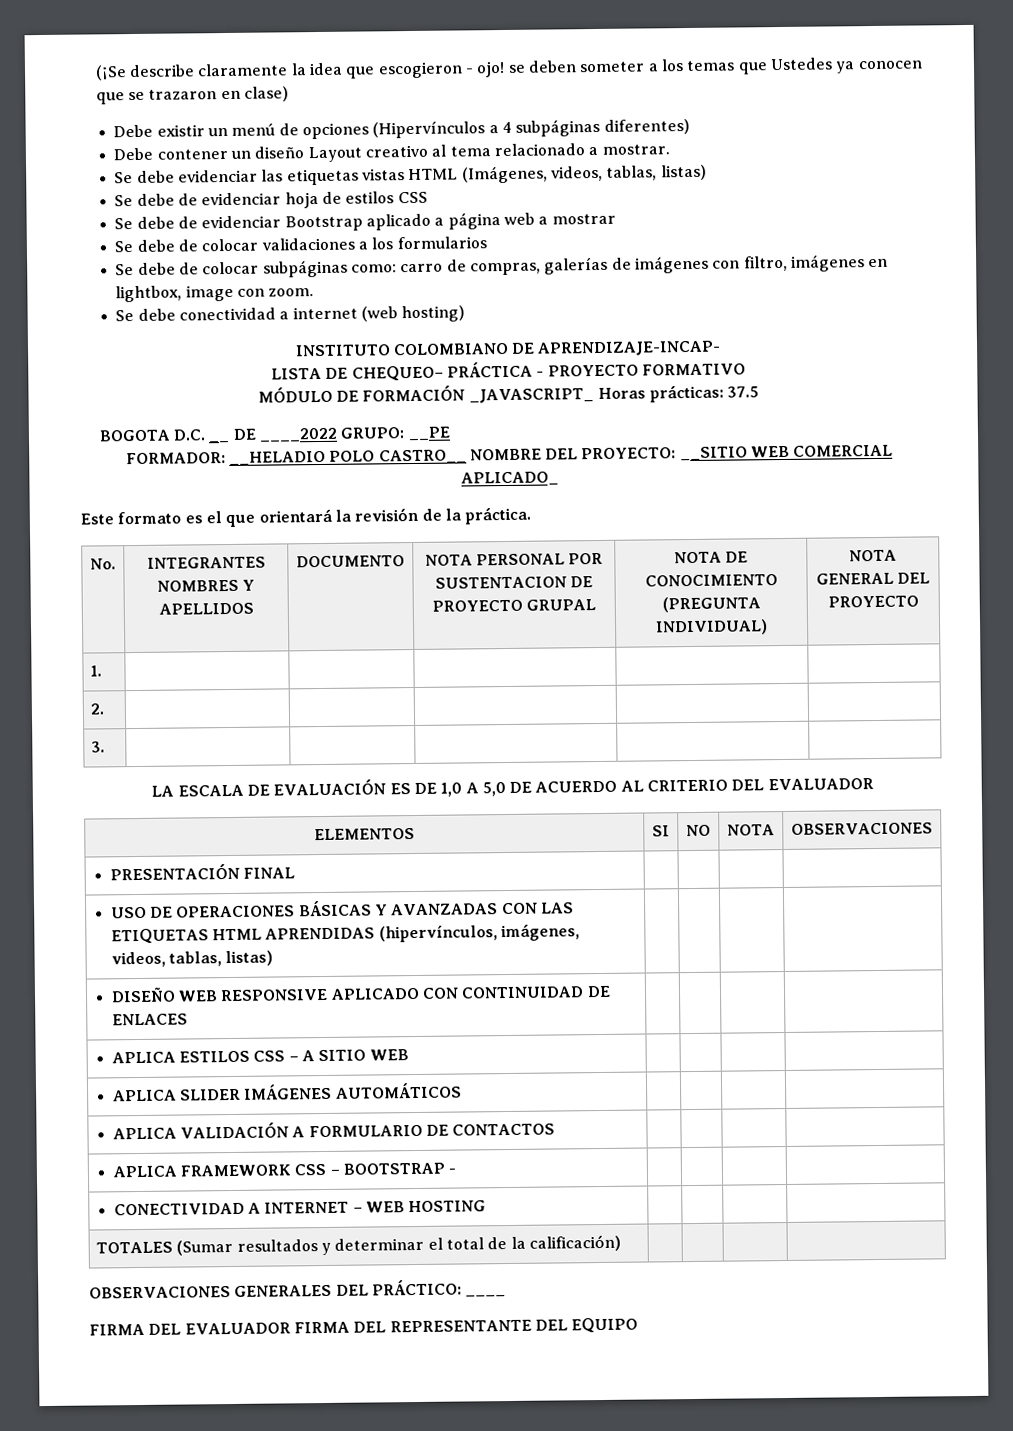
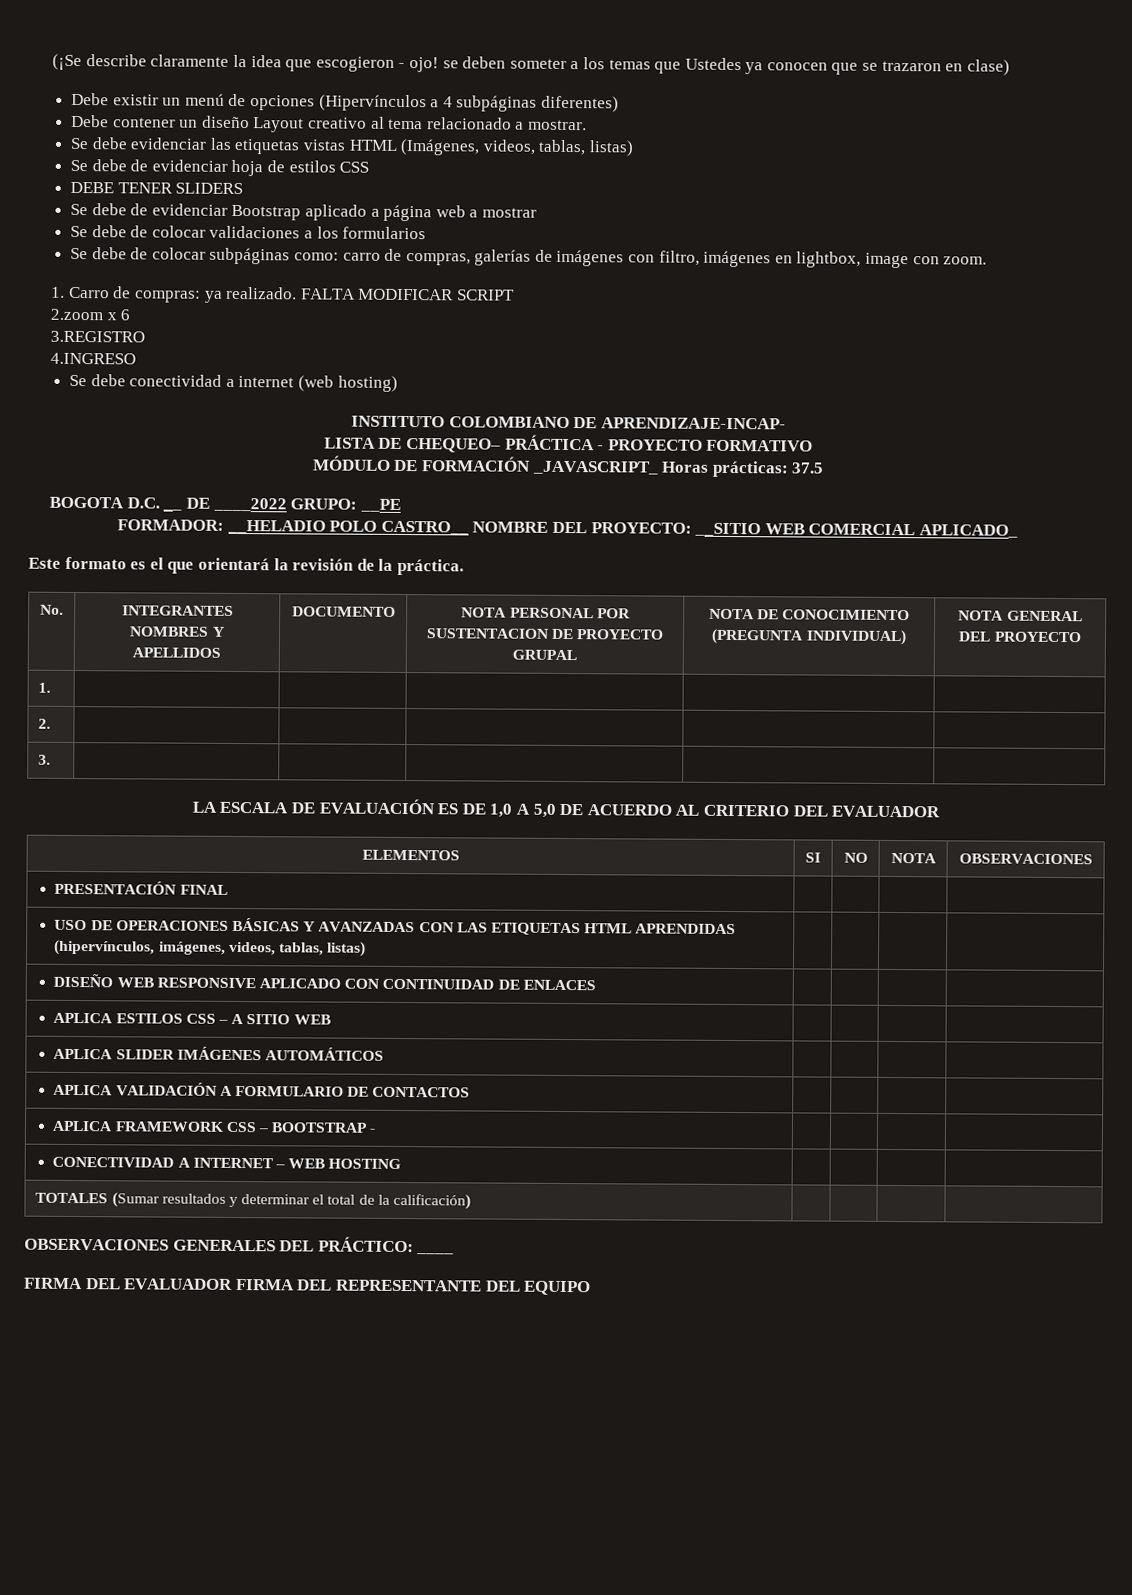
+ DEBE TENER SLIDERS
+ 1. Carro de compras: ya realizado. FALTA MODIFICAR SCRIPT
+ 2.zoom x 6
+ 3.REGISTRO
+ 4.INGRESO

